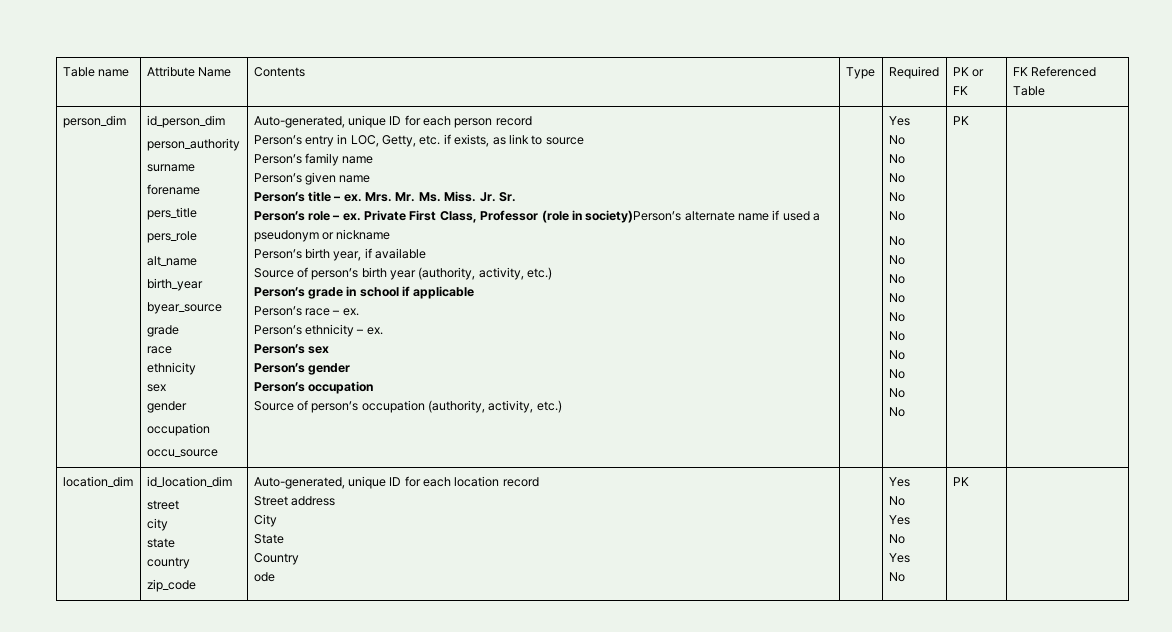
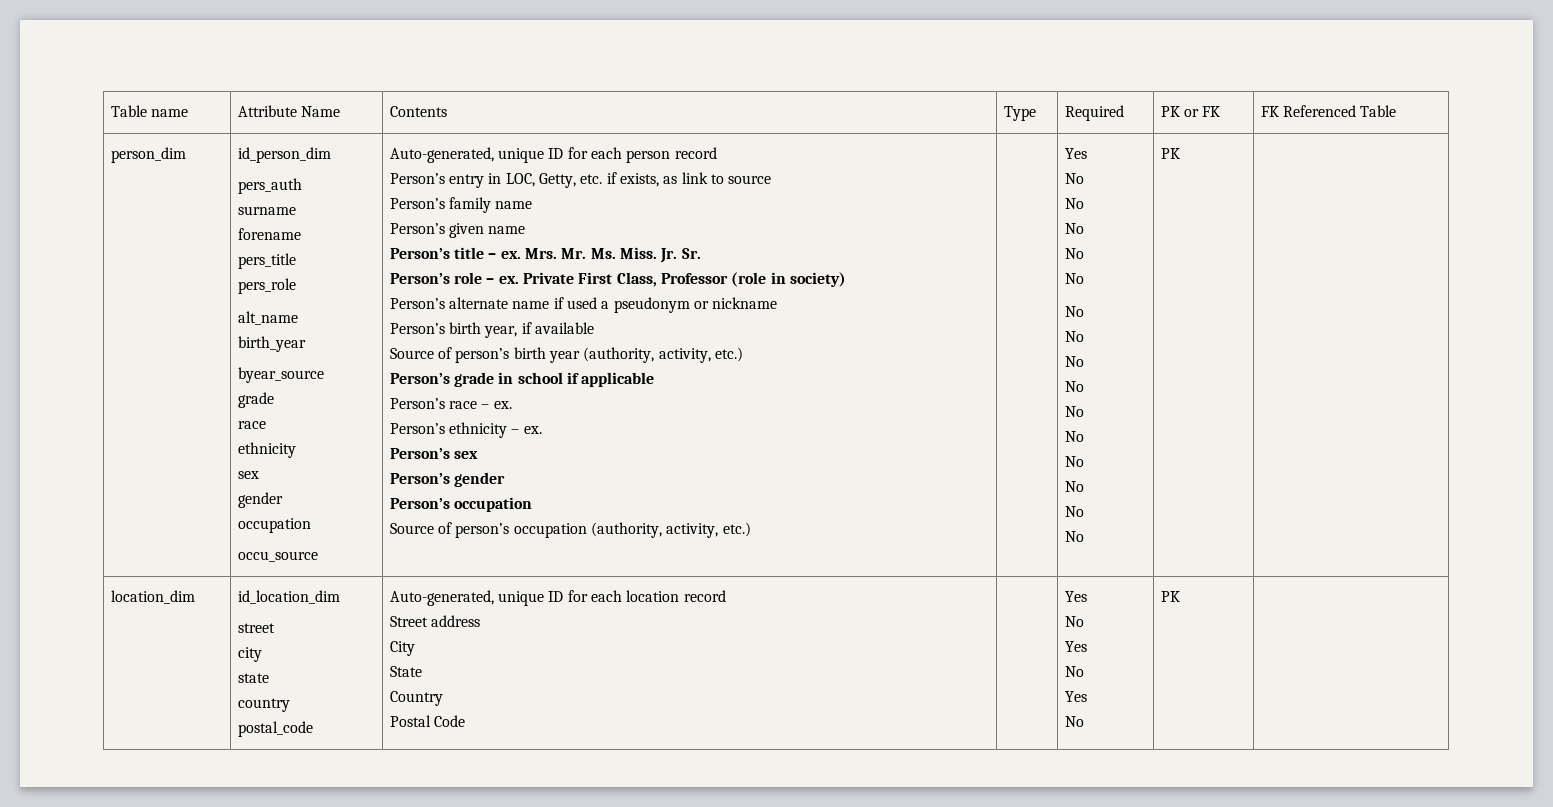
- person_authority
+ pers_auth
- Private First Class, Professor (role in society)Person’s alternate name if used a pseudonym or nickname
+ Private First Class, Professor (role in society)
+ Person’s alternate name if used a pseudonym or nickname
  location_dim | id_location_dim
  street
  city
  state
  country
- zip_code | Auto-generated, unique ID for each location record
+ postal_code | Auto-generated, unique ID for each location record
  Street address
  City
  State
  Country
- ode | | Yes
+ Postal Code | | Yes

